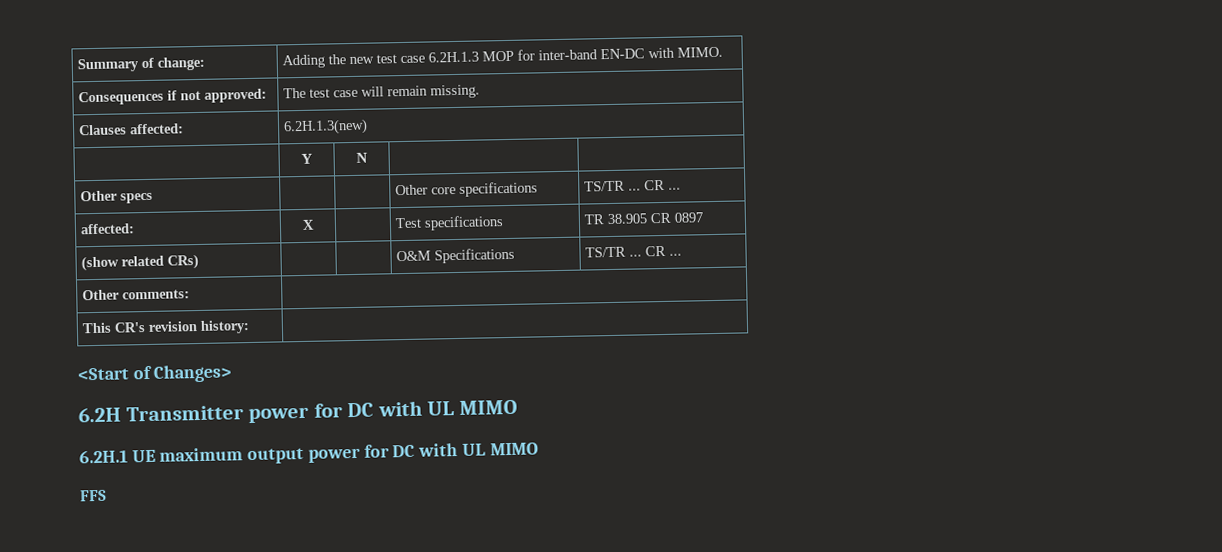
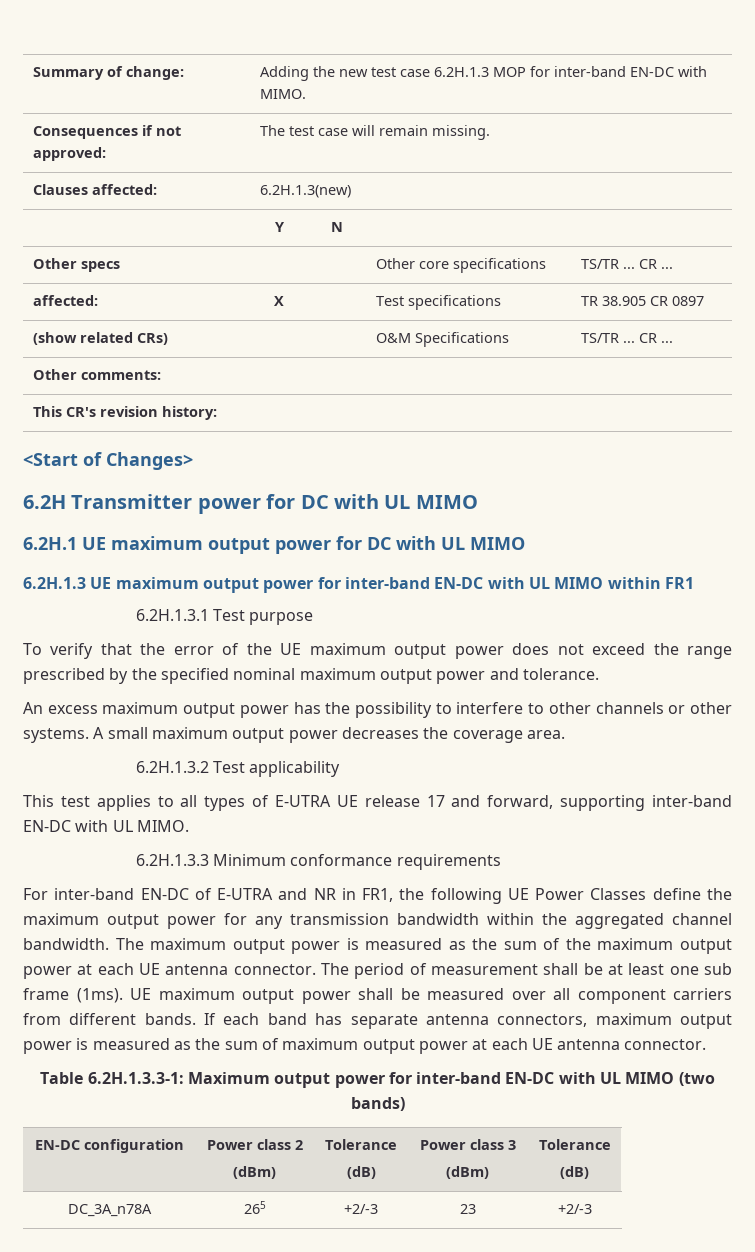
- FFS
+ 6.2H.1.3 UE maximum output power for inter-band EN-DC with UL MIMO within FR1
+ 6.2H.1.3.1 Test purpose
+ To verify that the error of the UE maximum output power does not exceed the range prescribed by the specified nominal maximum output power and tolerance.
+ An excess maximum output power has the possibility to interfere to other channels or other systems. A small maximum output power decreases the coverage area.
+ 6.2H.1.3.2 Test applicability
+ This test applies to all types of E-UTRA UE release 17 and forward, supporting inter-band EN-DC with UL MIMO.
+ 6.2H.1.3.3 Minimum conformance requirements
+ For inter-band EN-DC of E-UTRA and NR in FR1, the following UE Power Classes define the maximum output power for any transmission bandwidth within the aggregated channel bandwidth. The maximum output power is measured as the sum of the maximum output power at each UE antenna connector. The period of measurement shall be at least one sub frame (1ms). UE maximum output power shall be measured over all component carriers from different bands. If each band has separate antenna connectors, maximum output power is measured as the sum of maximum output power at each UE antenna connector.
+ Table 6.2H.1.3.3-1: Maximum output power for inter-band EN-DC with UL MIMO (two bands)
+ EN-DC configuration | Power class 2
+ (dBm) | Tolerance
+ (dB) | Power class 3
+ (dBm) | Tolerance
+ (dB)
+ DC_3A_n78A | 265 | +2/-3 | 23 | +2/-3

